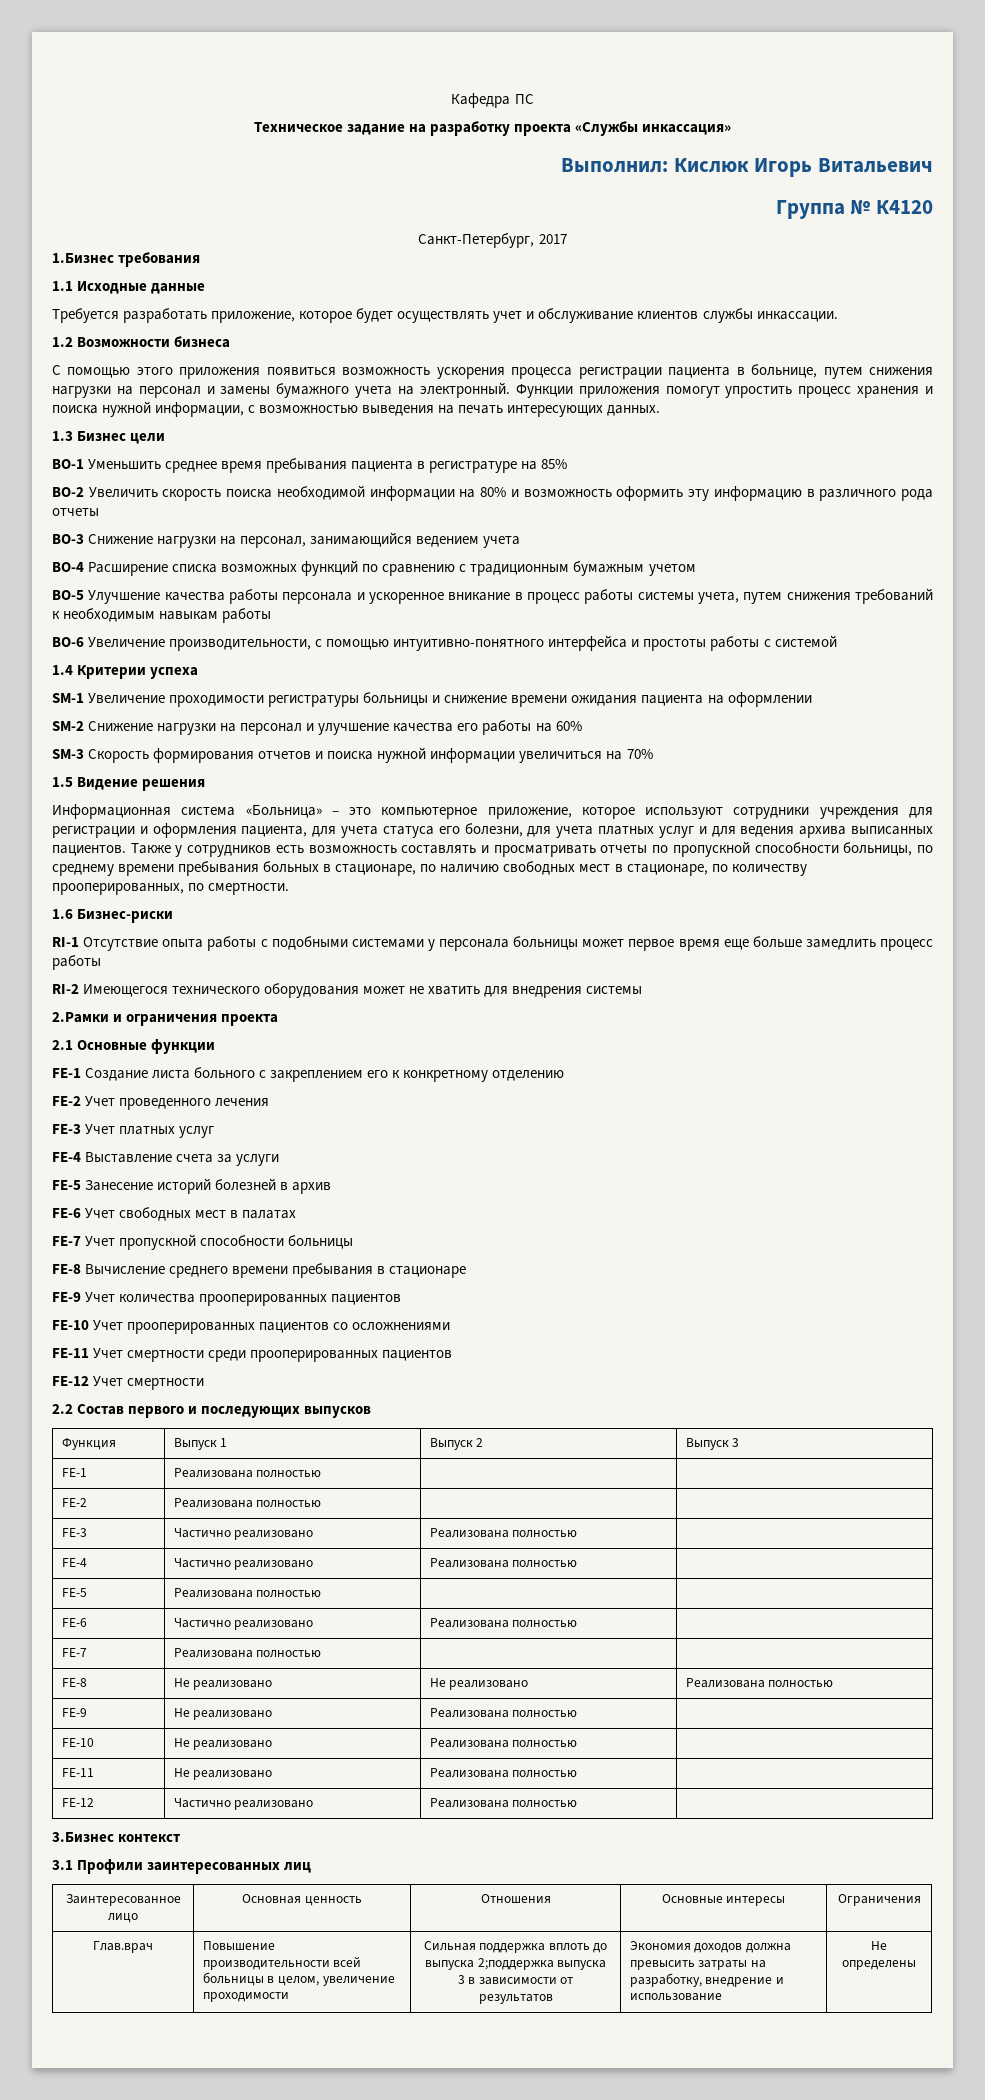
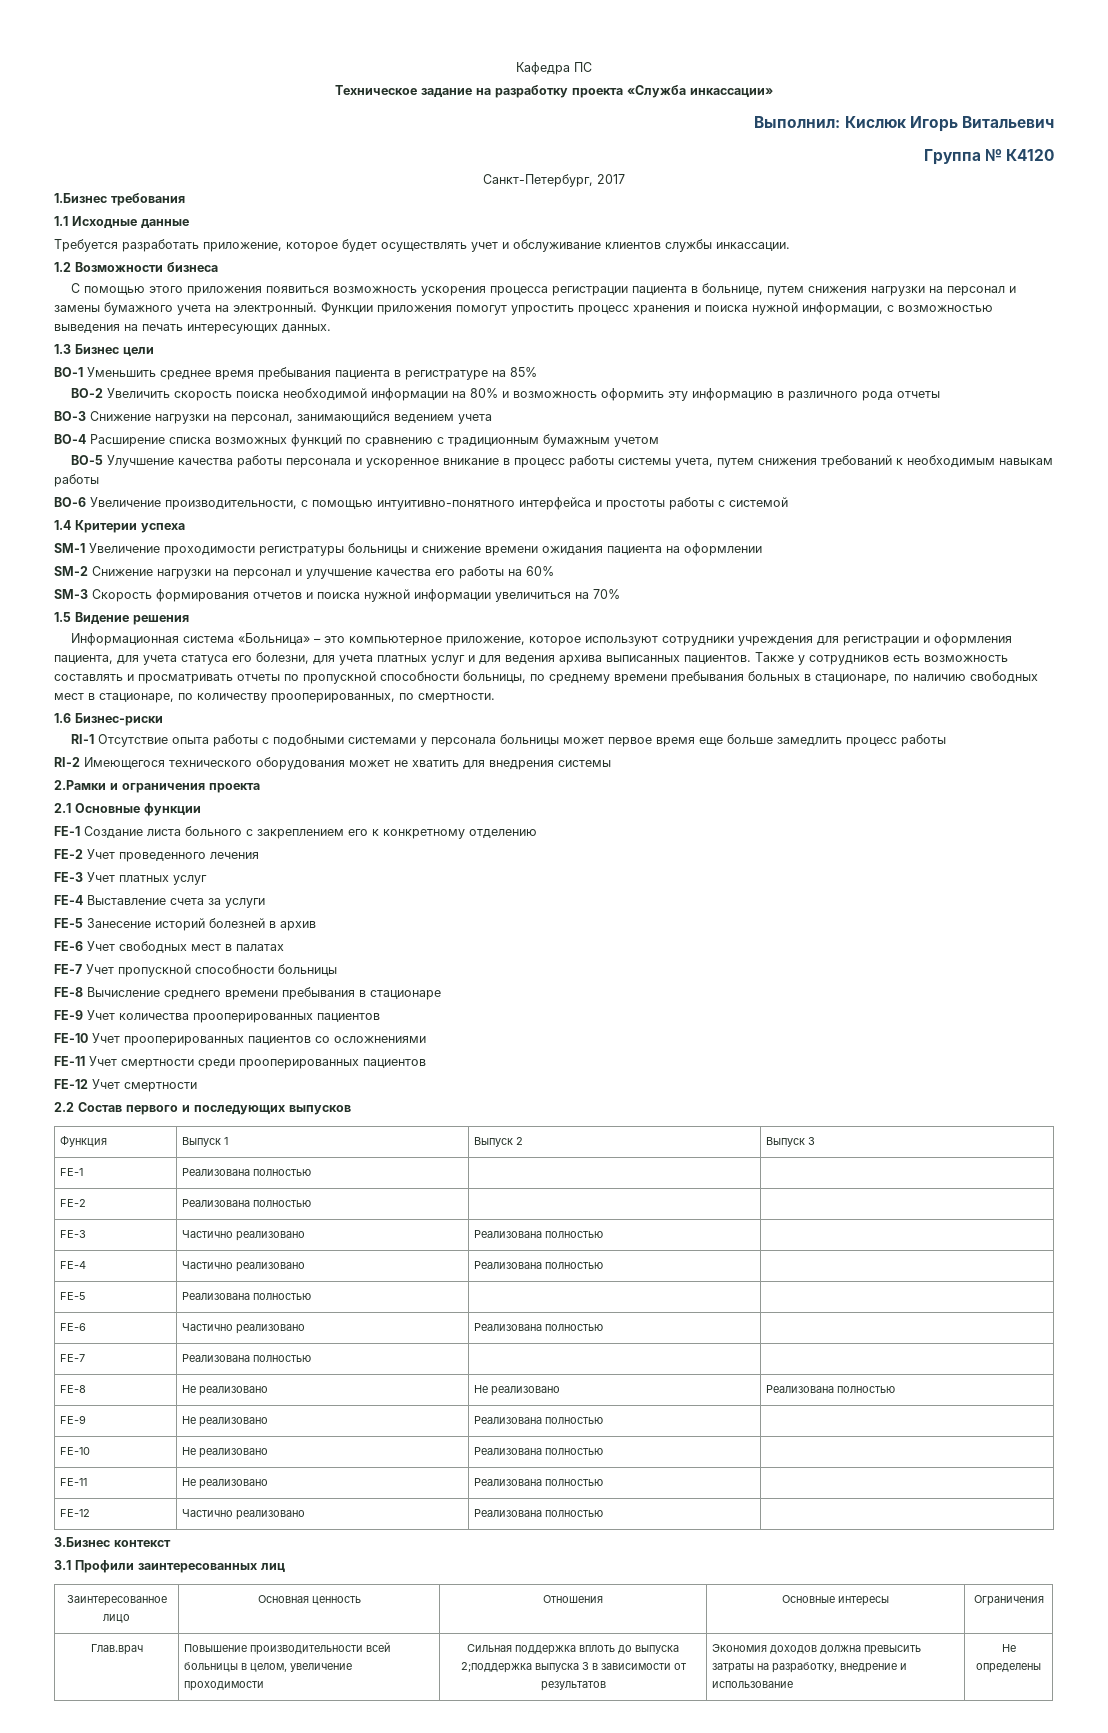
- Техническое задание на разработку проекта «Службы инкассация»
+ Техническое задание на разработку проекта «Служба инкассации»

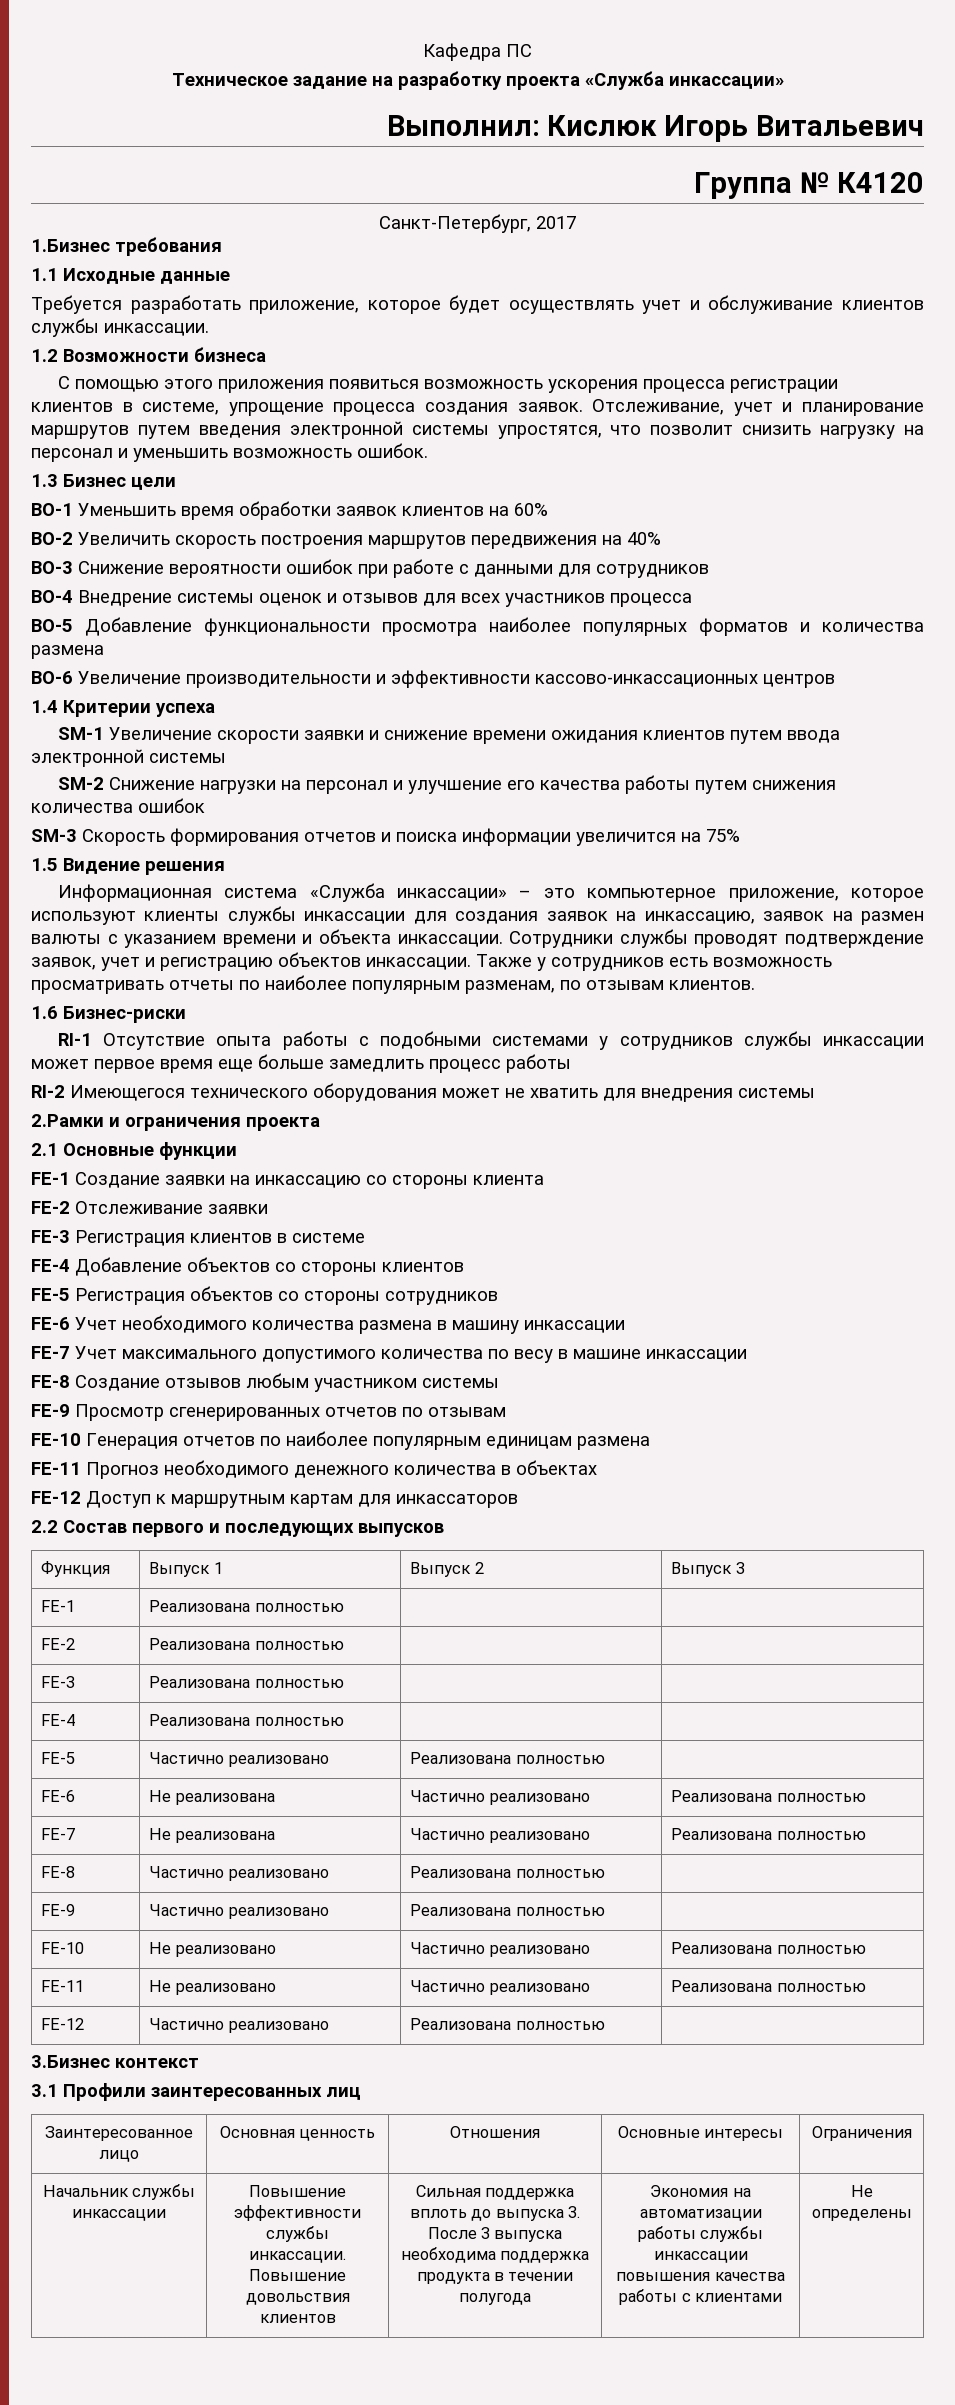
- С помощью этого приложения появиться возможность ускорения процесса регистрации пациента в больнице, путем снижения нагрузки на персонал и замены бумажного учета на электронный. Функции приложения помогут упростить процесс хранения и поиска нужной информации, с возможностью выведения на печать интересующих данных.
+ С помощью этого приложения появиться возможность ускорения процесса регистрации клиентов в системе, упрощение процесса создания заявок. Отслеживание, учет и планирование маршрутов путем введения электронной системы упростятся, что позволит снизить нагрузку на персонал и уменьшить возможность ошибок.
- BO-1 Уменьшить среднее время пребывания пациента в регистратуре на 85%
- BO-2 Увеличить скорость поиска необходимой информации на 80% и возможность оформить эту информацию в различного рода отчеты
- BO-3 Снижение нагрузки на персонал, занимающийся ведением учета
- BO-4 Расширение списка возможных функций по сравнению с традиционным бумажным учетом
- BO-5 Улучшение качества работы персонала и ускоренное вникание в процесс работы системы учета, путем снижения требований к необходимым навыкам работы
- BO-6 Увеличение производительности, с помощью интуитивно-понятного интерфейса и простоты работы с системой
+ BO-1 Уменьшить время обработки заявок клиентов на 60%
+ BO-2 Увеличить скорость построения маршрутов передвижения на 40%
+ BO-3 Снижение вероятности ошибок при работе с данными для сотрудников
+ BO-4 Внедрение системы оценок и отзывов для всех участников процесса
+ BO-5 Добавление функциональности просмотра наиболее популярных форматов и количества размена
+ BO-6 Увеличение производительности и эффективности кассово-инкассационных центров
- SM-1 Увеличение проходимости регистратуры больницы и снижение времени ожидания пациента на оформлении
+ SM-1 Увеличение скорости заявки и снижение времени ожидания клиентов путем ввода электронной системы
- SM-2 Снижение нагрузки на персонал и улучшение качества его работы на 60%
+ SM-2 Снижение нагрузки на персонал и улучшение его качества работы путем снижения количества ошибок
- SM-3 Скорость формирования отчетов и поиска нужной информации увеличиться на 70%
+ SM-3 Скорость формирования отчетов и поиска информации увеличится на 75%
- Информационная система «Больница» – это компьютерное приложение, которое используют сотрудники учреждения для регистрации и оформления пациента, для учета статуса его болезни, для учета платных услуг и для ведения архива выписанных пациентов.
+ Информационная система «Служба инкассации» – это компьютерное приложение, которое используют клиенты службы инкассации для создания заявок на инкассацию, заявок на размен валюты с указанием времени и объекта инкассации. Сотрудники службы проводят подтверждение заявок, учет и регистрацию объектов инкассации.
- Также у сотрудников есть возможность составлять и просматривать отчеты по пропускной способности больницы, по среднему времени пребывания больных в стационаре, по наличию свободных мест в стационаре, по количеству прооперированных, по смертности.
+ Также у сотрудников есть возможность просматривать отчеты по наиболее популярным разменам, по отзывам клиентов.
- RI-1 Отсутствие опыта работы с подобными системами у персонала больницы может первое время еще больше замедлить процесс работы
+ RI-1 Отсутствие опыта работы с подобными системами у сотрудников службы инкассации может первое время еще больше замедлить процесс работы
- FE-1 Создание листа больного с закреплением его к конкретному отделению
- FE-2 Учет проведенного лечения
- FE-3 Учет платных услуг
- FE-4 Выставление счета за услуги
- FE-5 Занесение историй болезней в архив
- FE-6 Учет свободных мест в палатах
- FE-7 Учет пропускной способности больницы
- FE-8 Вычисление среднего времени пребывания в стационаре
- FE-9 Учет количества прооперированных пациентов
- FE-10 Учет прооперированных пациентов со осложнениями
- FE-11 Учет смертности среди прооперированных пациентов
- FE-12 Учет смертности
+ FE-1 Создание заявки на инкассацию со стороны клиента
+ FE-2 Отслеживание заявки
+ FE-3 Регистрация клиентов в системе
+ FE-4 Добавление объектов со стороны клиентов
+ FE-5 Регистрация объектов со стороны сотрудников
+ FE-6 Учет необходимого количества размена в машину инкассации
+ FE-7 Учет максимального допустимого количества по весу в машине инкассации
+ FE-8 Создание отзывов любым участником системы
+ FE-9 Просмотр сгенерированных отчетов по отзывам
+ FE-10 Генерация отчетов по наиболее популярным единицам размена
+ FE-11 Прогноз необходимого денежного количества в объектах
+ FE-12 Доступ к маршрутным картам для инкассаторов
- FE-3 | Частично реализовано | Реализована полностью |
- FE-4 | Частично реализовано | Реализована полностью |
- FE-5 | Реализована полностью | |
- FE-6 | Частично реализовано | Реализована полностью |
- FE-7 | Реализована полностью | |
- FE-8 | Не реализовано | Не реализовано | Реализована полностью
+ FE-3 | Реализована полностью | |
+ FE-4 | Реализована полностью | |
+ FE-5 | Частично реализовано | Реализована полностью |
+ FE-6 | Не реализована | Частично реализовано | Реализована полностью
+ FE-7 | Не реализована | Частично реализовано | Реализована полностью
+ FE-8 | Частично реализовано | Реализована полностью |
- FE-9 | Не реализовано | Реализована полностью |
+ FE-9 | Частично реализовано | Реализована полностью |
- FE-10 | Не реализовано | Реализована полностью |
+ FE-10 | Не реализовано | Частично реализовано | Реализована полностью
- FE-11 | Не реализовано | Реализована полностью |
+ FE-11 | Не реализовано | Частично реализовано | Реализована полностью
- Глав.врач | Повышение производительности всей больницы в целом, увеличение проходимости | Сильная поддержка вплоть до выпуска 2;поддержка выпуска 3 в зависимости от результатов | Экономия доходов должна превысить затраты на разработку, внедрение и использование | Не определены
+ Начальник службы инкассации | Повышение эффективности службы инкассации. Повышение довольствия клиентов | Сильная поддержка вплоть до выпуска 3. После 3 выпуска необходима поддержка продукта в течении полугода | Экономия на автоматизации работы службы инкассации повышения качества работы с клиентами | Не определены

